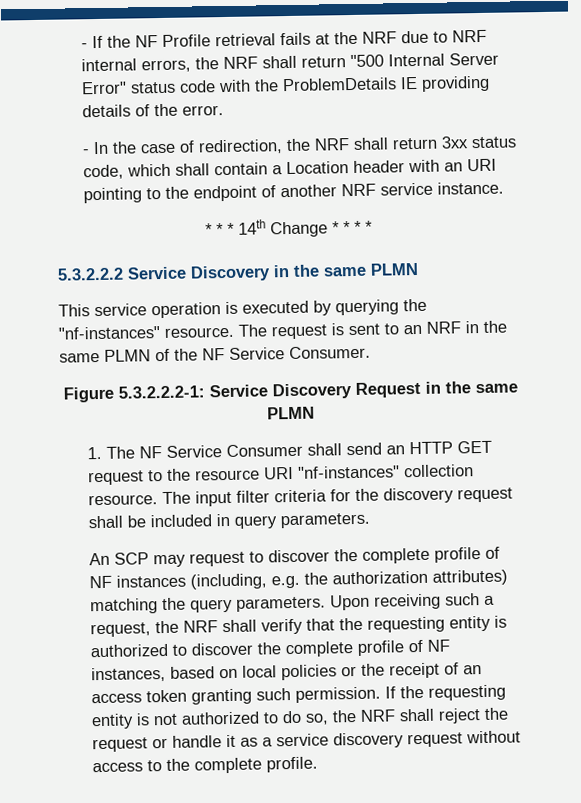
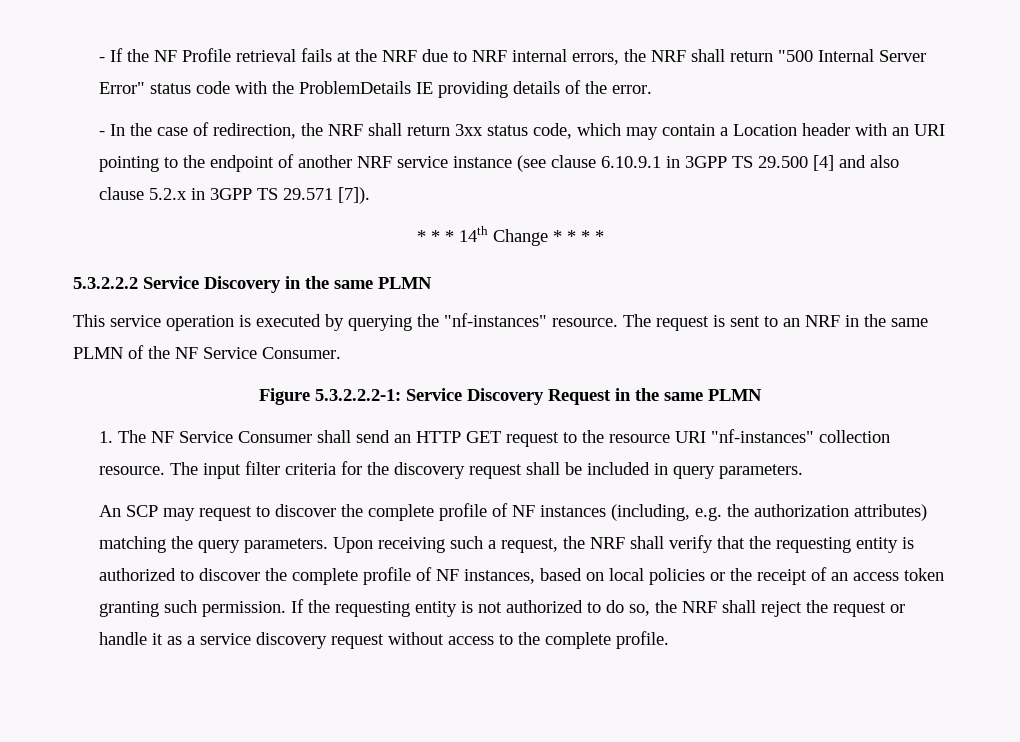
- - In the case of redirection, the NRF shall return 3xx status code, which shall contain a Location header with an URI pointing to the endpoint of another NRF service instance.
+ - In the case of redirection, the NRF shall return 3xx status code, which may contain a Location header with an URI pointing to the endpoint of another NRF service instance (see clause 6.10.9.1 in 3GPP TS 29.500 [4] and also clause 5.2.x in 3GPP TS 29.571 [7]).

